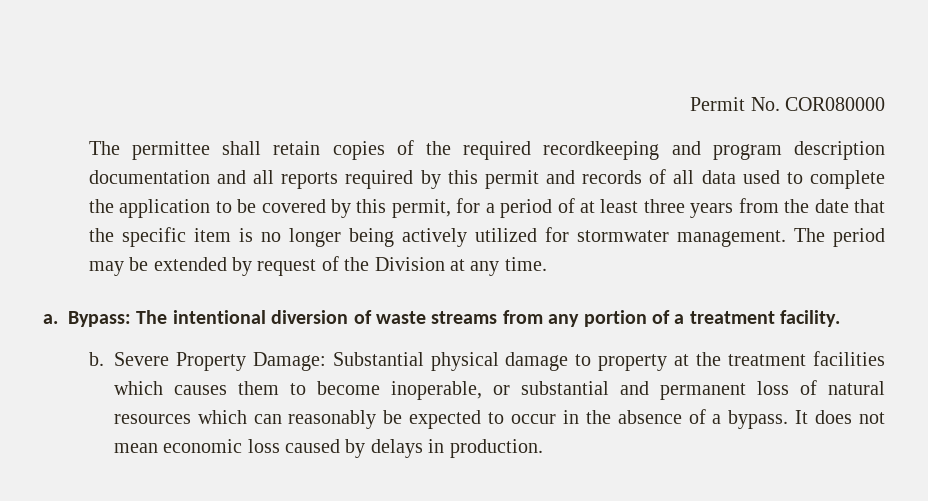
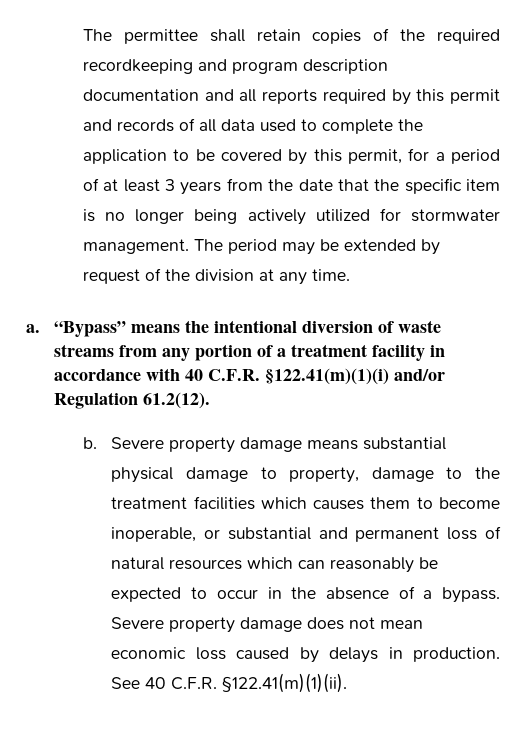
- Permit No. COR080000
- The permittee shall retain copies of the required recordkeeping and program description documentation and all reports required by this permit and records of all data used to complete the application to be covered by this permit, for a period of at least three years from the date that the specific item is no longer being actively utilized for stormwater management.
+ The permittee shall retain copies of the required recordkeeping and program description documentation and all reports required by this permit and records of all data used to complete the application to be covered by this permit, for a period of at least 3 years from the date that the specific item is no longer being actively utilized for stormwater management.
- The period may be extended by request of the Division at any time.
+ The period may be extended by request of the division at any time.
- Bypass: The intentional diversion of waste streams from any portion of a treatment facility.
- b. Severe Property Damage: Substantial physical damage to property at the treatment facilities which causes them to become inoperable, or substantial and permanent loss of natural resources which can reasonably be expected to occur in the absence of a bypass.
+ “Bypass” means the intentional diversion of waste streams from any portion of a treatment facility in accordance with 40 C.F.R. §122.41(m)(1)(i) and/or Regulation 61.2(12).
+ b. Severe property damage means substantial physical damage to property, damage to the treatment facilities which causes them to become inoperable, or substantial and permanent loss of natural resources which can reasonably be expected to occur in the absence of a bypass.
- It does not mean economic loss caused by delays in production.
+ Severe property damage does not mean economic loss caused by delays in production.
+ See 40 C.F.R. §122.41(m)(1)(ii).

